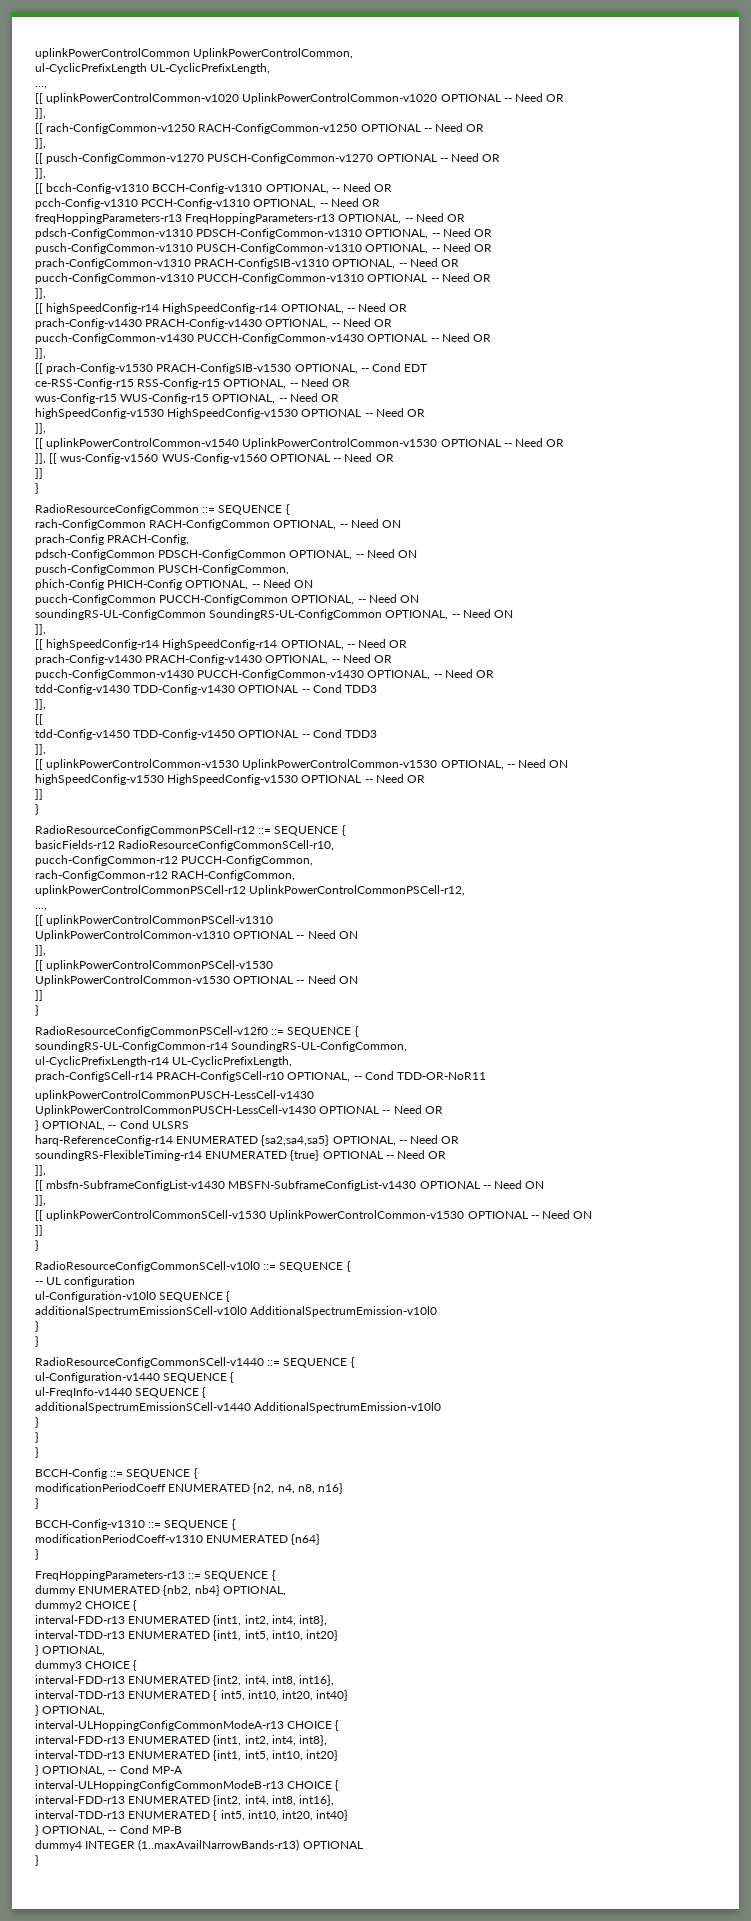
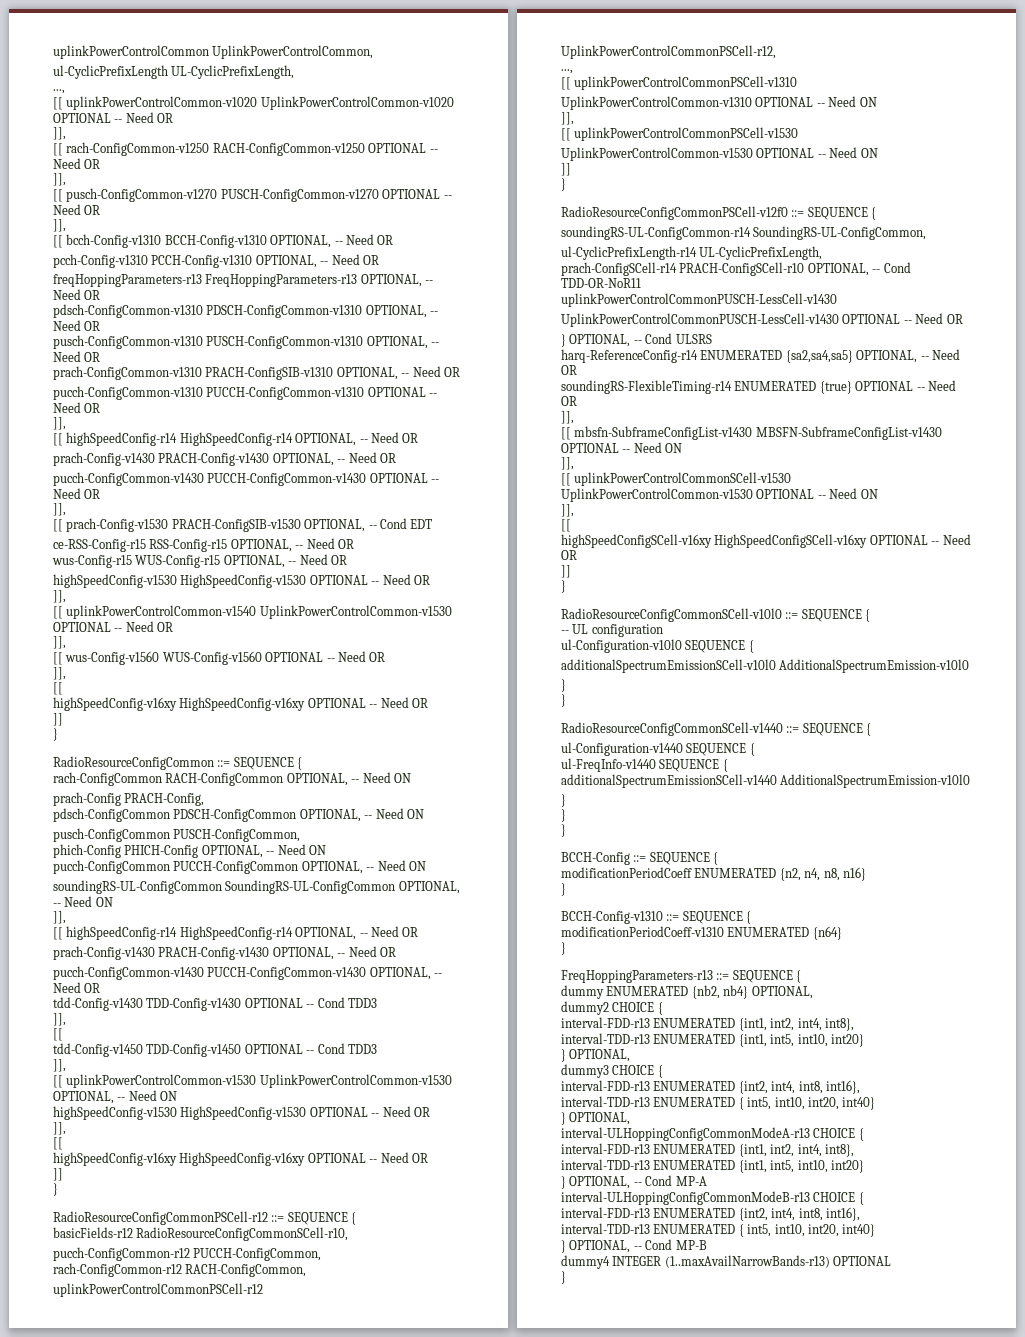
  [[ uplinkPowerControlCommon-v1540 UplinkPowerControlCommon-v1530 OPTIONAL -- Need OR
- ]], [[ wus-Config-v1560 WUS-Config-v1560 OPTIONAL -- Need OR
+ ]],
+ [[ wus-Config-v1560 WUS-Config-v1560 OPTIONAL -- Need OR
+ ]],
+ [[
+ highSpeedConfig-v16xy HighSpeedConfig-v16xy OPTIONAL -- Need OR
  [[ uplinkPowerControlCommon-v1530 UplinkPowerControlCommon-v1530 OPTIONAL, -- Need ON
  highSpeedConfig-v1530 HighSpeedConfig-v1530 OPTIONAL -- Need OR
+ ]],
+ [[
+ highSpeedConfig-v16xy HighSpeedConfig-v16xy OPTIONAL -- Need OR
  [[ uplinkPowerControlCommonSCell-v1530 UplinkPowerControlCommon-v1530 OPTIONAL -- Need ON
+ ]],
+ [[
+ highSpeedConfigSCell-v16xy HighSpeedConfigSCell-v16xy OPTIONAL -- Need OR

